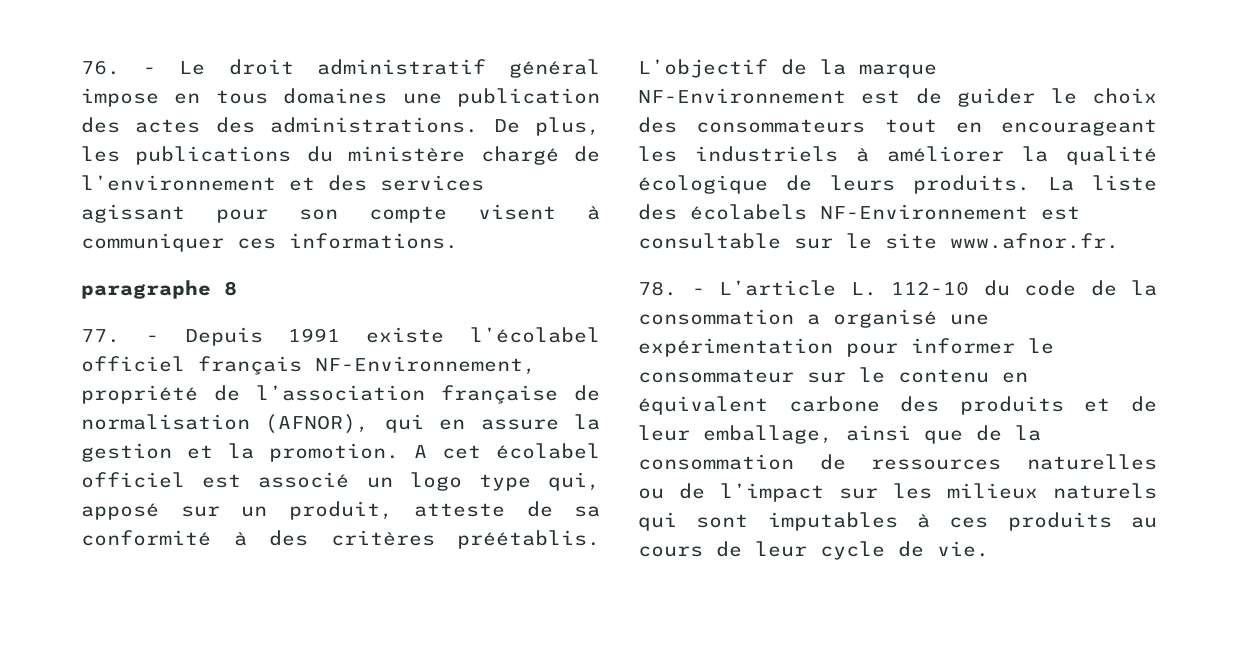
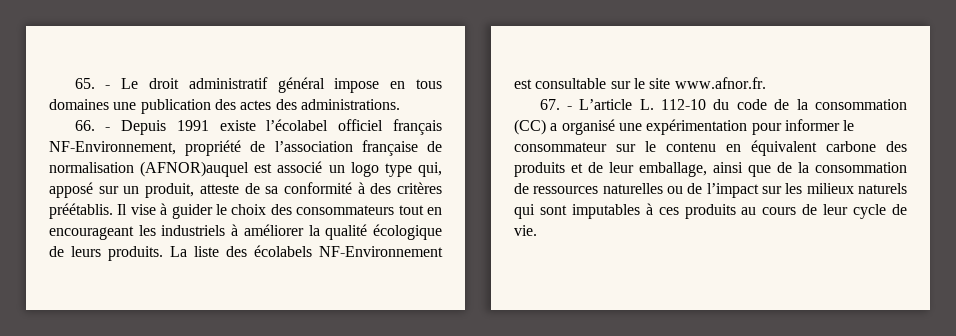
- 76. - Le droit administratif général impose en tous domaines une publication des actes des administrations. De plus, les publications du ministère chargé de l’environnement et des services agissant pour son compte visent à communiquer ces informations.
- paragraphe 8
- 77. - Depuis 1991 existe l’écolabel officiel français NF-Environnement, propriété de l’association française de normalisation (AFNOR), qui en assure la gestion et la promotion. A cet écolabel officiel est associé un logo type qui, apposé sur un produit, atteste de sa conformité à des critères préétablis.
+ 65. - Le droit administratif général impose en tous domaines une publication des actes des administrations.
+ 66. - Depuis 1991 existe l’écolabel officiel français NF-Environnement, propriété de l’association française de normalisation (AFNOR)auquel est associé un logo type qui, apposé sur un produit, atteste de sa conformité à des critères préétablis.
- L’objectif de la marque NF-Environnement est de guider le choix des consommateurs tout en encourageant les industriels à améliorer la qualité écologique de leurs produits.
+ Il vise à guider le choix des consommateurs tout en encourageant les industriels à améliorer la qualité écologique de leurs produits.
- 78. - L’article L. 112-10 du code de la consommation a organisé une expérimentation pour informer le consommateur sur le contenu en équivalent carbone des produits et de leur emballage, ainsi que de la consommation de ressources naturelles ou de l’impact sur les milieux naturels qui sont imputables à ces produits au cours de leur cycle de vie.
+ 67. - L’article L. 112-10 du code de la consommation (CC) a organisé une expérimentation pour informer le consommateur sur le contenu en équivalent carbone des produits et de leur emballage, ainsi que de la consommation de ressources naturelles ou de l’impact sur les milieux naturels qui sont imputables à ces produits au cours de leur cycle de vie.

